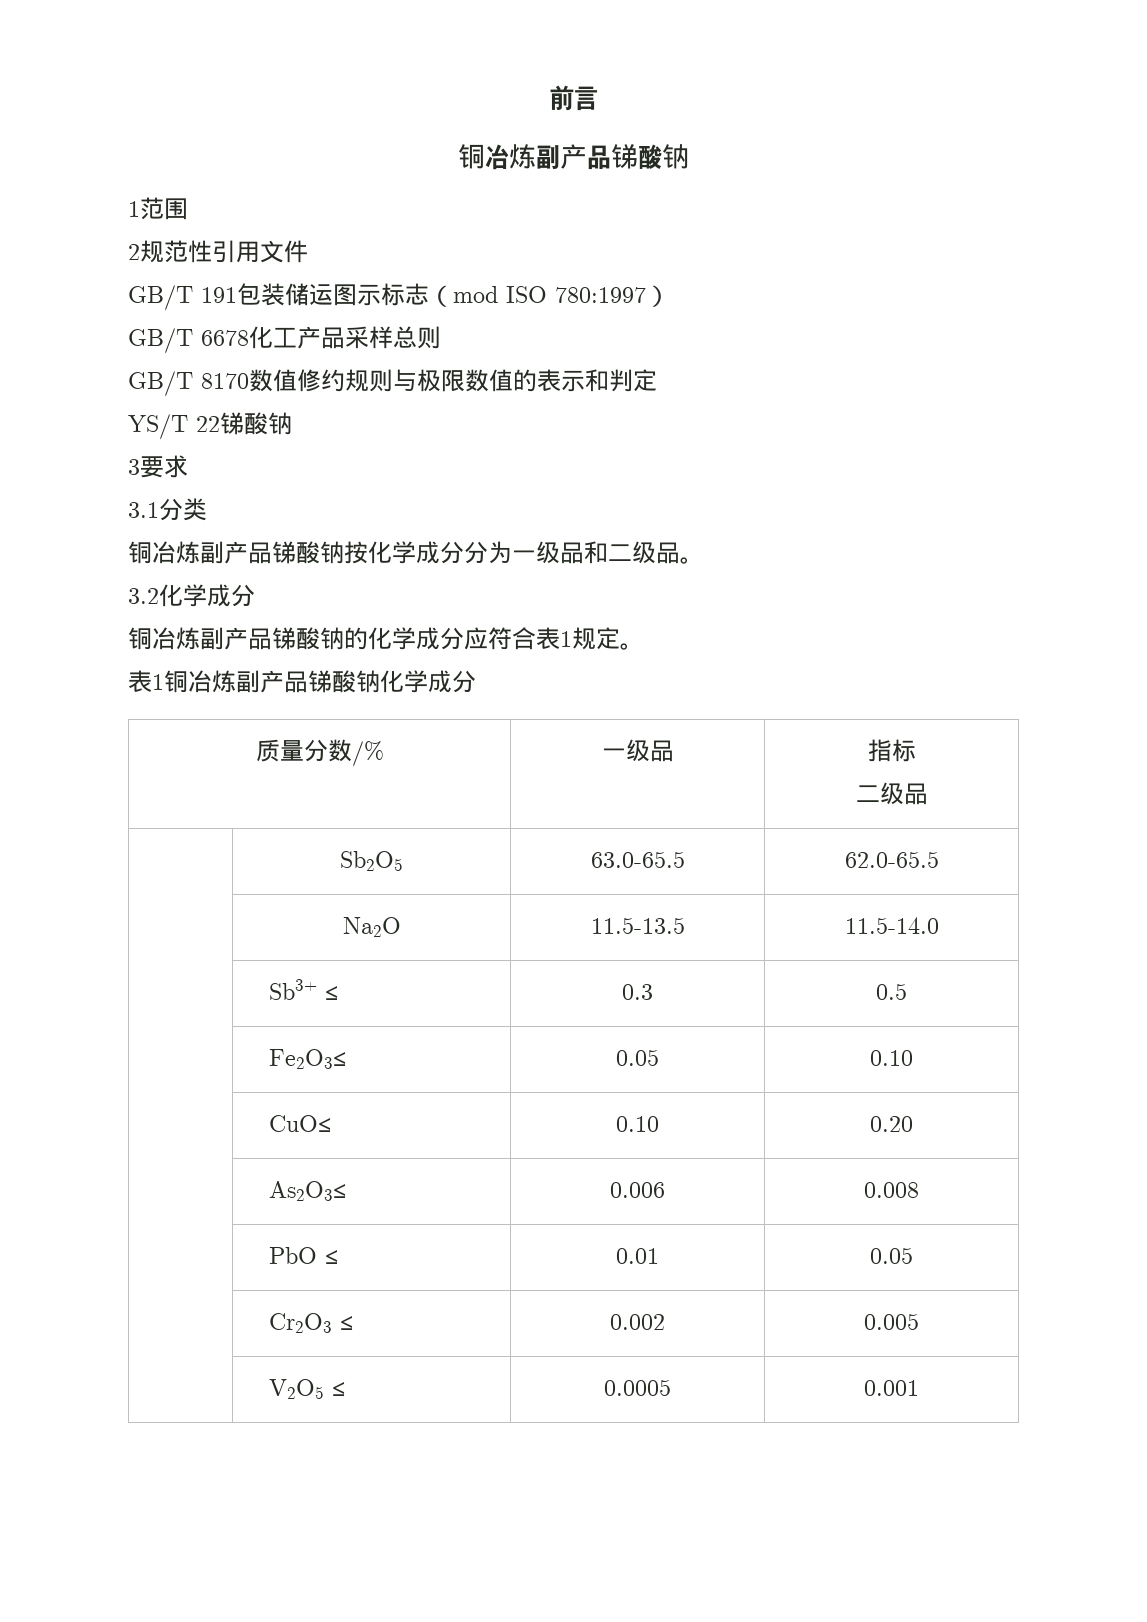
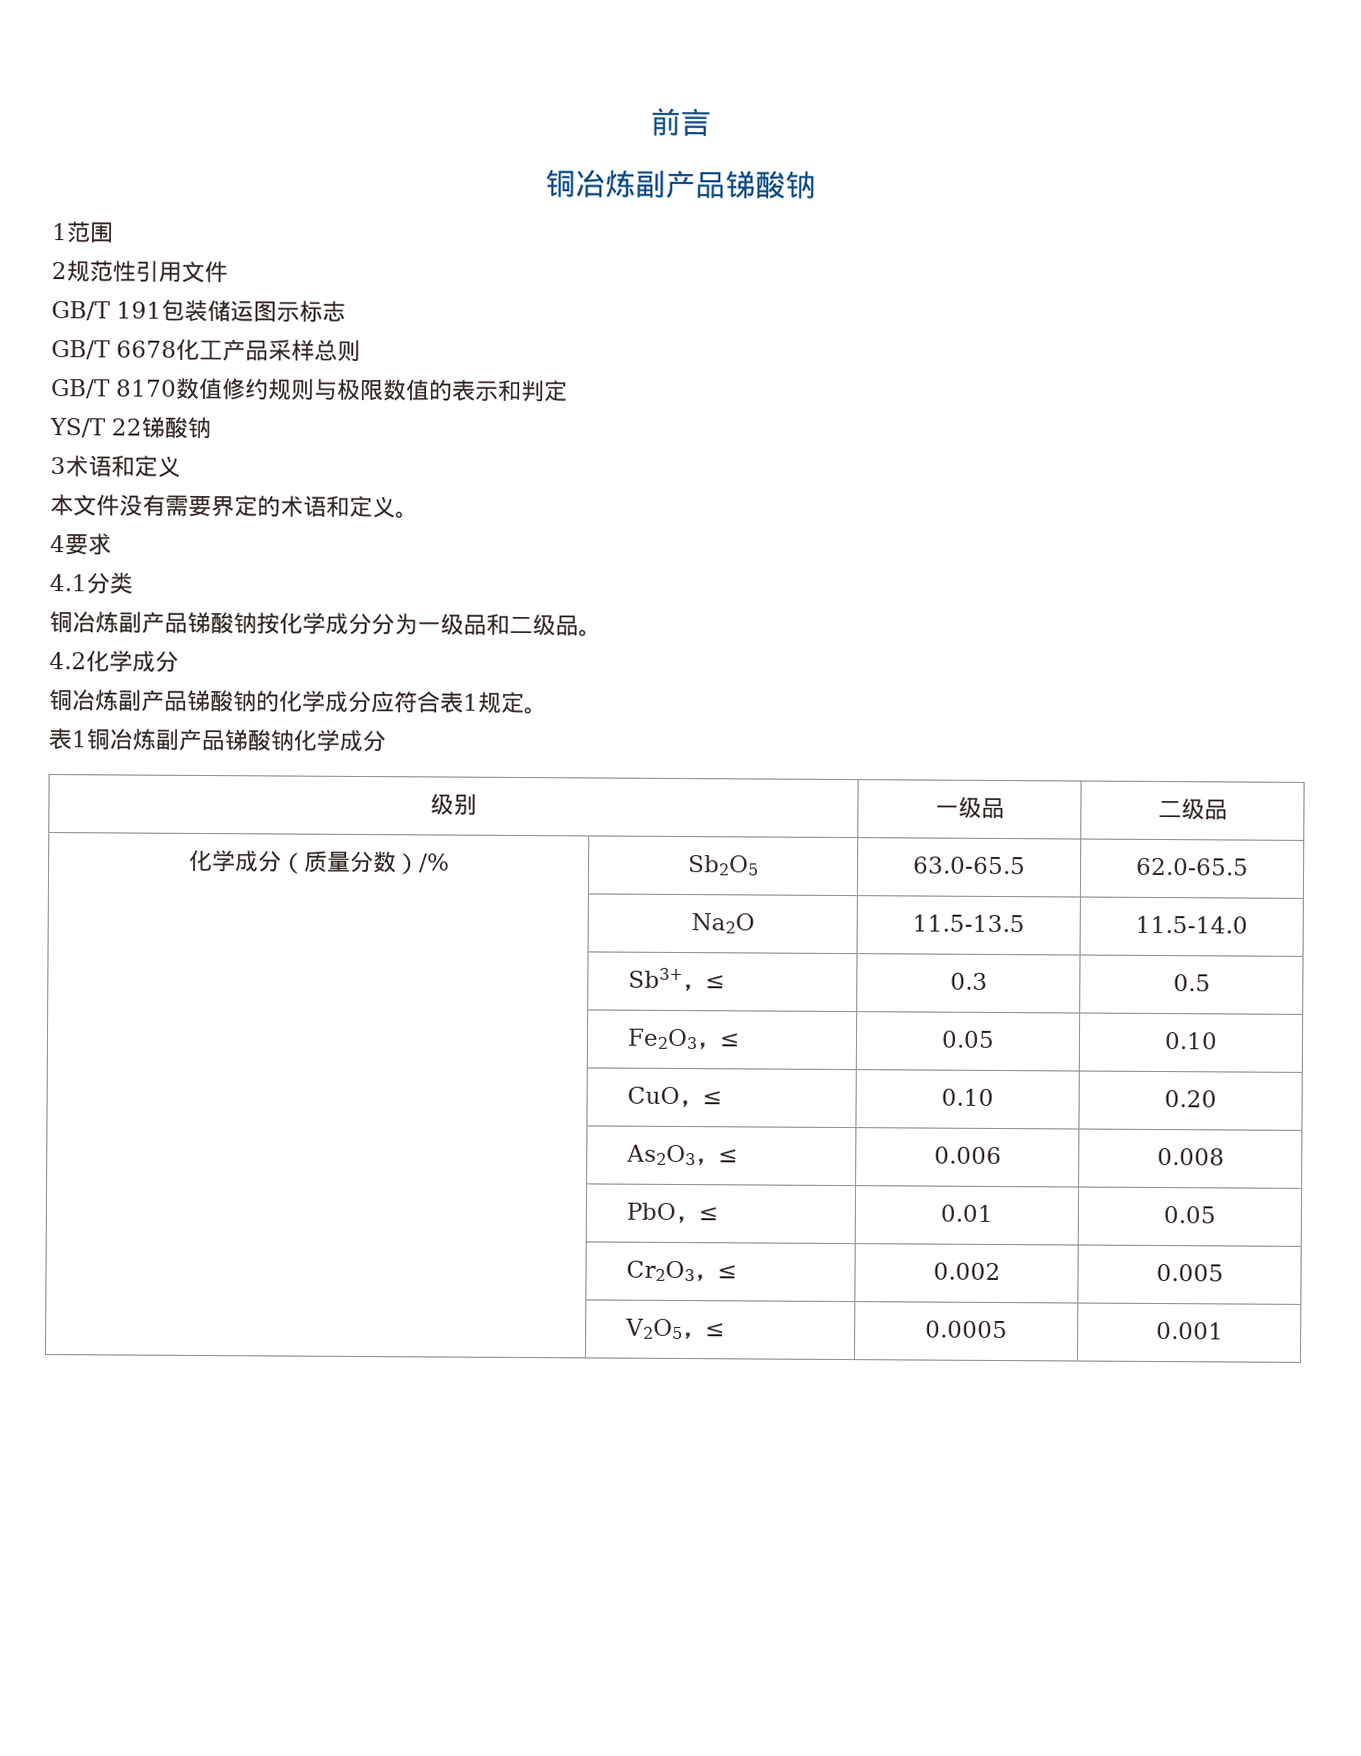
- GB/T 191包装储运图示标志（mod ISO 780:1997）
+ GB/T 191包装储运图示标志
- 3要求
+ 3术语和定义
+ 本文件没有需要界定的术语和定义。
+ 4要求
- 3.1分类
+ 4.1分类
- 3.2化学成分
+ 4.2化学成分
- 质量分数/% | 一级品 | 指标
- 二级品
+ 级别 | 一级品 | 二级品
- | Sb2O5 | 63.0-65.5 | 62.0-65.5
+ 化学成分（质量分数）/% | Sb2O5 | 63.0-65.5 | 62.0-65.5
- | Sb3+ ≤ | 0.3 | 0.5
+ | Sb3+，≤ | 0.3 | 0.5
- | Fe2O3≤ | 0.05 | 0.10
+ | Fe2O3，≤ | 0.05 | 0.10
- | CuO≤ | 0.10 | 0.20
+ | CuO，≤ | 0.10 | 0.20
- | As2O3≤ | 0.006 | 0.008
+ | As2O3，≤ | 0.006 | 0.008
- | PbO ≤ | 0.01 | 0.05
+ | PbO，≤ | 0.01 | 0.05
- | Cr2O3 ≤ | 0.002 | 0.005
+ | Cr2O3，≤ | 0.002 | 0.005
- | V2O5 ≤ | 0.0005 | 0.001
+ | V2O5，≤ | 0.0005 | 0.001

